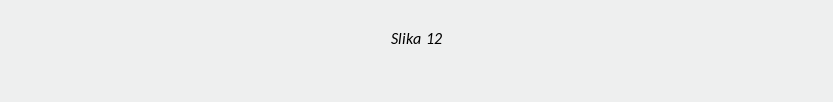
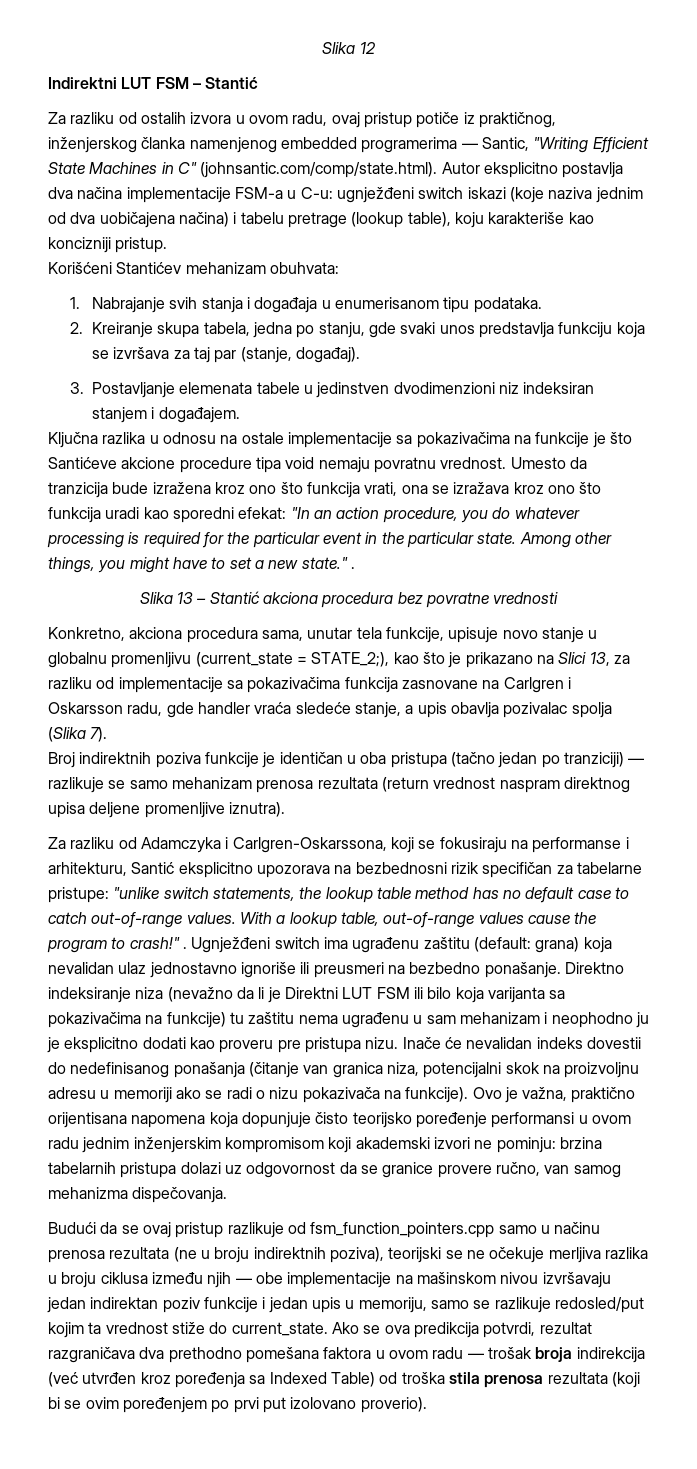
+ Indirektni LUT FSM – Stantić
+ Za razliku od ostalih izvora u ovom radu, ovaj pristup potiče iz praktičnog, inženjerskog članka namenjenog embedded programerima — Santic, "Writing Efficient State Machines in C" (johnsantic.com/comp/state.html). Autor eksplicitno postavlja dva načina implementacije FSM-a u C-u: ugnježđeni switch iskazi (koje naziva jednim od dva uobičajena načina) i tabelu pretrage (lookup table), koju karakteriše kao koncizniji pristup.
+ Korišćeni Stantićev mehanizam obuhvata:
+ 1. Nabrajanje svih stanja i događaja u enumerisanom tipu podataka.
+ 2. Kreiranje skupa tabela, jedna po stanju, gde svaki unos predstavlja funkciju koja se izvršava za taj par (stanje, događaj).
+ 3. Postavljanje elemenata tabele u jedinstven dvodimenzioni niz indeksiran stanjem i događajem.
+ Ključna razlika u odnosu na ostale implementacije sa pokazivačima na funkcije je što Santićeve akcione procedure tipa void nemaju povratnu vrednost. Umesto da tranzicija bude izražena kroz ono što funkcija vrati, ona se izražava kroz ono što funkcija uradi kao sporedni efekat: "In an action procedure, you do whatever processing is required for the particular event in the particular state. Among other things, you might have to set a new state." .
+ Slika 13 – Stantić akciona procedura bez povratne vrednosti
+ Konkretno, akciona procedura sama, unutar tela funkcije, upisuje novo stanje u globalnu promenljivu (current_state = STATE_2;), kao što je prikazano na Slici 13, za razliku od implementacije sa pokazivačima funkcija zasnovane na Carlgren i Oskarsson radu, gde handler vraća sledeće stanje, a upis obavlja pozivalac spolja (Slika 7).
+ Broj indirektnih poziva funkcije je identičan u oba pristupa (tačno jedan po tranziciji) — razlikuje se samo mehanizam prenosa rezultata (return vrednost naspram direktnog upisa deljene promenljive iznutra).
+ Za razliku od Adamczyka i Carlgren-Oskarssona, koji se fokusiraju na performanse i arhitekturu, Santić eksplicitno upozorava na bezbednosni rizik specifičan za tabelarne pristupe: "unlike switch statements, the lookup table method has no default case to catch out-of-range values. With a lookup table, out-of-range values cause the program to crash!" . Ugnježđeni switch ima ugrađenu zaštitu (default: grana) koja nevalidan ulaz jednostavno ignoriše ili preusmeri na bezbedno ponašanje. Direktno indeksiranje niza (nevažno da li je Direktni LUT FSM ili bilo koja varijanta sa pokazivačima na funkcije) tu zaštitu nema ugrađenu u sam mehanizam i neophodno ju je eksplicitno dodati kao proveru pre pristupa nizu. Inače će nevalidan indeks dovestii do nedefinisanog ponašanja (čitanje van granica niza, potencijalni skok na proizvoljnu adresu u memoriji ako se radi o nizu pokazivača na funkcije). Ovo je važna, praktično orijentisana napomena koja dopunjuje čisto teorijsko poređenje performansi u ovom radu jednim inženjerskim kompromisom koji akademski izvori ne pominju: brzina tabelarnih pristupa dolazi uz odgovornost da se granice provere ručno, van samog mehanizma dispečovanja.
+ Budući da se ovaj pristup razlikuje od fsm_function_pointers.cpp samo u načinu prenosa rezultata (ne u broju indirektnih poziva), teorijski se ne očekuje merljiva razlika u broju ciklusa između njih — obe implementacije na mašinskom nivou izvršavaju jedan indirektan poziv funkcije i jedan upis u memoriju, samo se razlikuje redosled/put kojim ta vrednost stiže do current_state. Ako se ova predikcija potvrdi, rezultat razgraničava dva prethodno pomešana faktora u ovom radu — trošak broja indirekcija (već utvrđen kroz poređenja sa Indexed Table) od troška stila prenosa rezultata (koji bi se ovim poređenjem po prvi put izolovano proverio).

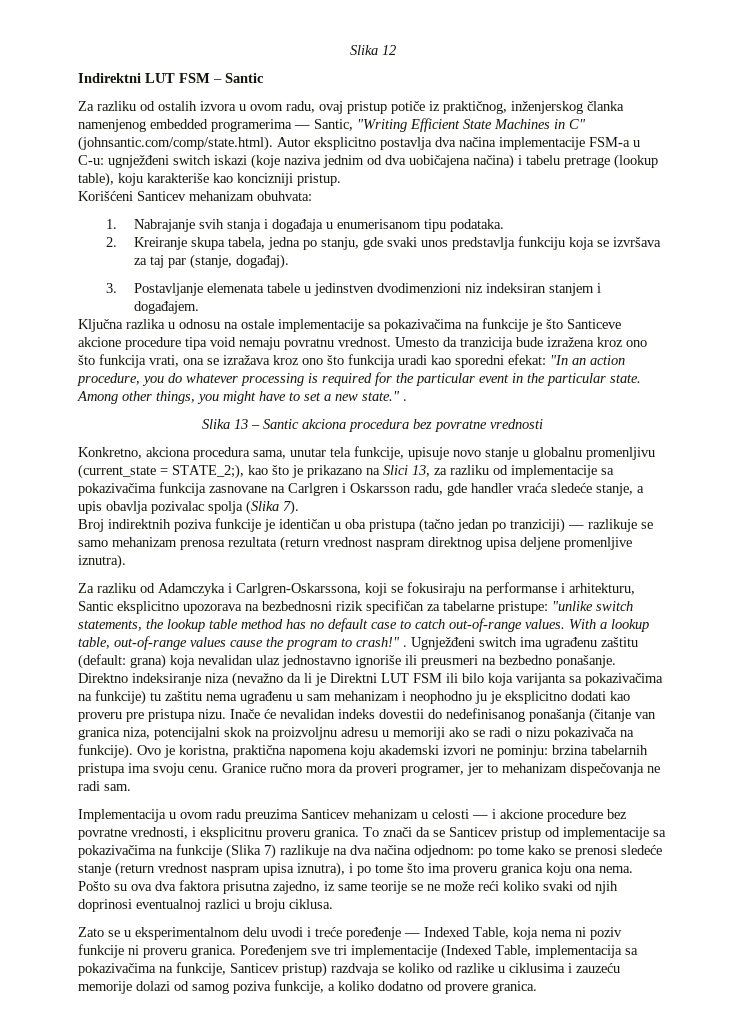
- Indirektni LUT FSM – Stantić
+ Indirektni LUT FSM – Santic
- Korišćeni Stantićev mehanizam obuhvata:
+ Korišćeni Santicev mehanizam obuhvata:
- Ključna razlika u odnosu na ostale implementacije sa pokazivačima na funkcije je što Santićeve akcione procedure tipa void nemaju povratnu vrednost.
+ Ključna razlika u odnosu na ostale implementacije sa pokazivačima na funkcije je što Santiceve akcione procedure tipa void nemaju povratnu vrednost.
- Slika 13 – Stantić akciona procedura bez povratne vrednosti
+ Slika 13 – Santic akciona procedura bez povratne vrednosti
- Za razliku od Adamczyka i Carlgren-Oskarssona, koji se fokusiraju na performanse i arhitekturu, Santić eksplicitno upozorava na bezbednosni rizik specifičan za tabelarne pristupe: "unlike switch statements, the lookup table method has no default case to catch out-of-range values.
+ Za razliku od Adamczyka i Carlgren-Oskarssona, koji se fokusiraju na performanse i arhitekturu, Santic eksplicitno upozorava na bezbednosni rizik specifičan za tabelarne pristupe: "unlike switch statements, the lookup table method has no default case to catch out-of-range values.
- Ovo je važna, praktično orijentisana napomena koja dopunjuje čisto teorijsko poređenje performansi u ovom radu jednim inženjerskim kompromisom koji akademski izvori ne pominju: brzina tabelarnih pristupa dolazi uz odgovornost da se granice provere ručno, van samog mehanizma dispečovanja.
- Budući da se ovaj pristup razlikuje od fsm_function_pointers.cpp samo u načinu prenosa rezultata (ne u broju indirektnih poziva), teorijski se ne očekuje merljiva razlika u broju ciklusa između njih — obe implementacije na mašinskom nivou izvršavaju jedan indirektan poziv funkcije i jedan upis u memoriju, samo se razlikuje redosled/put kojim ta vrednost stiže do current_state. Ako se ova predikcija potvrdi, rezultat razgraničava dva prethodno pomešana faktora u ovom radu — trošak broja indirekcija (već utvrđen kroz poređenja sa Indexed Table) od troška stila prenosa rezultata (koji bi se ovim poređenjem po prvi put izolovano proverio).
+ Ovo je koristna, praktična napomena koju akademski izvori ne pominju: brzina tabelarnih pristupa ima svoju cenu. Granice ručno mora da proveri programer, jer to mehanizam dispečovanja ne radi sam.
+ Implementacija u ovom radu preuzima Santicev mehanizam u celosti — i akcione procedure bez povratne vrednosti, i eksplicitnu proveru granica. To znači da se Santicev pristup od implementacije sa pokazivačima na funkcije (Slika 7) razlikuje na dva načina odjednom: po tome kako se prenosi sledeće stanje (return vrednost naspram upisa iznutra), i po tome što ima proveru granica koju ona nema. Pošto su ova dva faktora prisutna zajedno, iz same teorije se ne može reći koliko svaki od njih doprinosi eventualnoj razlici u broju ciklusa.
+ Zato se u eksperimentalnom delu uvodi i treće poređenje — Indexed Table, koja nema ni poziv funkcije ni proveru granica. Poređenjem sve tri implementacije (Indexed Table, implementacija sa pokazivačima na funkcije, Santicev pristup) razdvaja se koliko od razlike u ciklusima i zauzeću memorije dolazi od samog poziva funkcije, a koliko dodatno od provere granica.

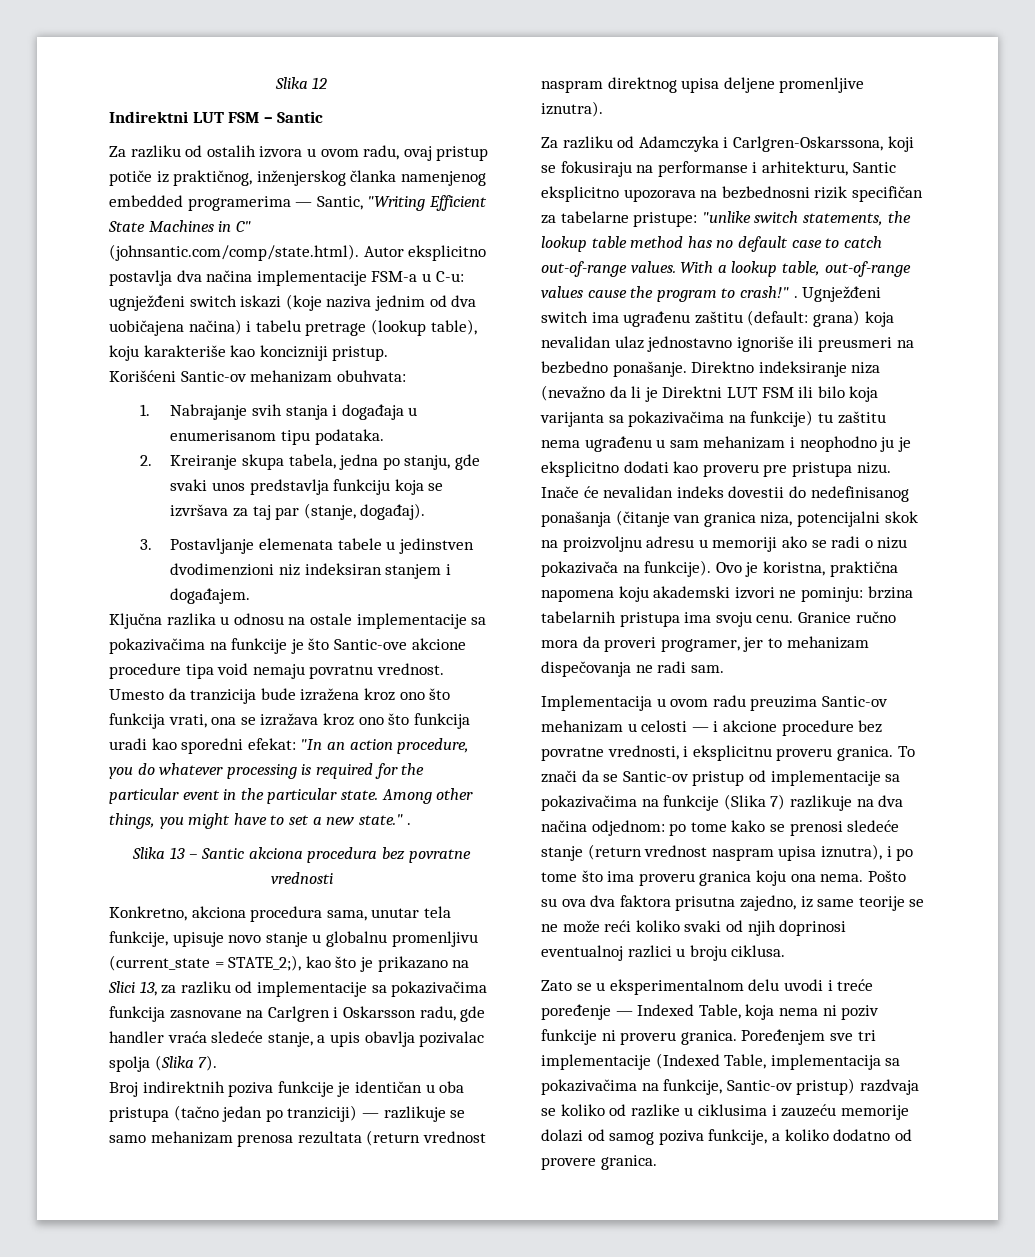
- Korišćeni Santicev mehanizam obuhvata:
+ Korišćeni Santic-ov mehanizam obuhvata:
- Ključna razlika u odnosu na ostale implementacije sa pokazivačima na funkcije je što Santiceve akcione procedure tipa void nemaju povratnu vrednost.
+ Ključna razlika u odnosu na ostale implementacije sa pokazivačima na funkcije je što Santic-ove akcione procedure tipa void nemaju povratnu vrednost.
- Implementacija u ovom radu preuzima Santicev mehanizam u celosti — i akcione procedure bez povratne vrednosti, i eksplicitnu proveru granica.
+ Implementacija u ovom radu preuzima Santic-ov mehanizam u celosti — i akcione procedure bez povratne vrednosti, i eksplicitnu proveru granica.
- To znači da se Santicev pristup od implementacije sa pokazivačima na funkcije (Slika 7) razlikuje na dva načina odjednom: po tome kako se prenosi sledeće stanje (return vrednost naspram upisa iznutra), i po tome što ima proveru granica koju ona nema.
+ To znači da se Santic-ov pristup od implementacije sa pokazivačima na funkcije (Slika 7) razlikuje na dva načina odjednom: po tome kako se prenosi sledeće stanje (return vrednost naspram upisa iznutra), i po tome što ima proveru granica koju ona nema.
- Poređenjem sve tri implementacije (Indexed Table, implementacija sa pokazivačima na funkcije, Santicev pristup) razdvaja se koliko od razlike u ciklusima i zauzeću memorije dolazi od samog poziva funkcije, a koliko dodatno od provere granica.
+ Poređenjem sve tri implementacije (Indexed Table, implementacija sa pokazivačima na funkcije, Santic-ov pristup) razdvaja se koliko od razlike u ciklusima i zauzeću memorije dolazi od samog poziva funkcije, a koliko dodatno od provere granica.

